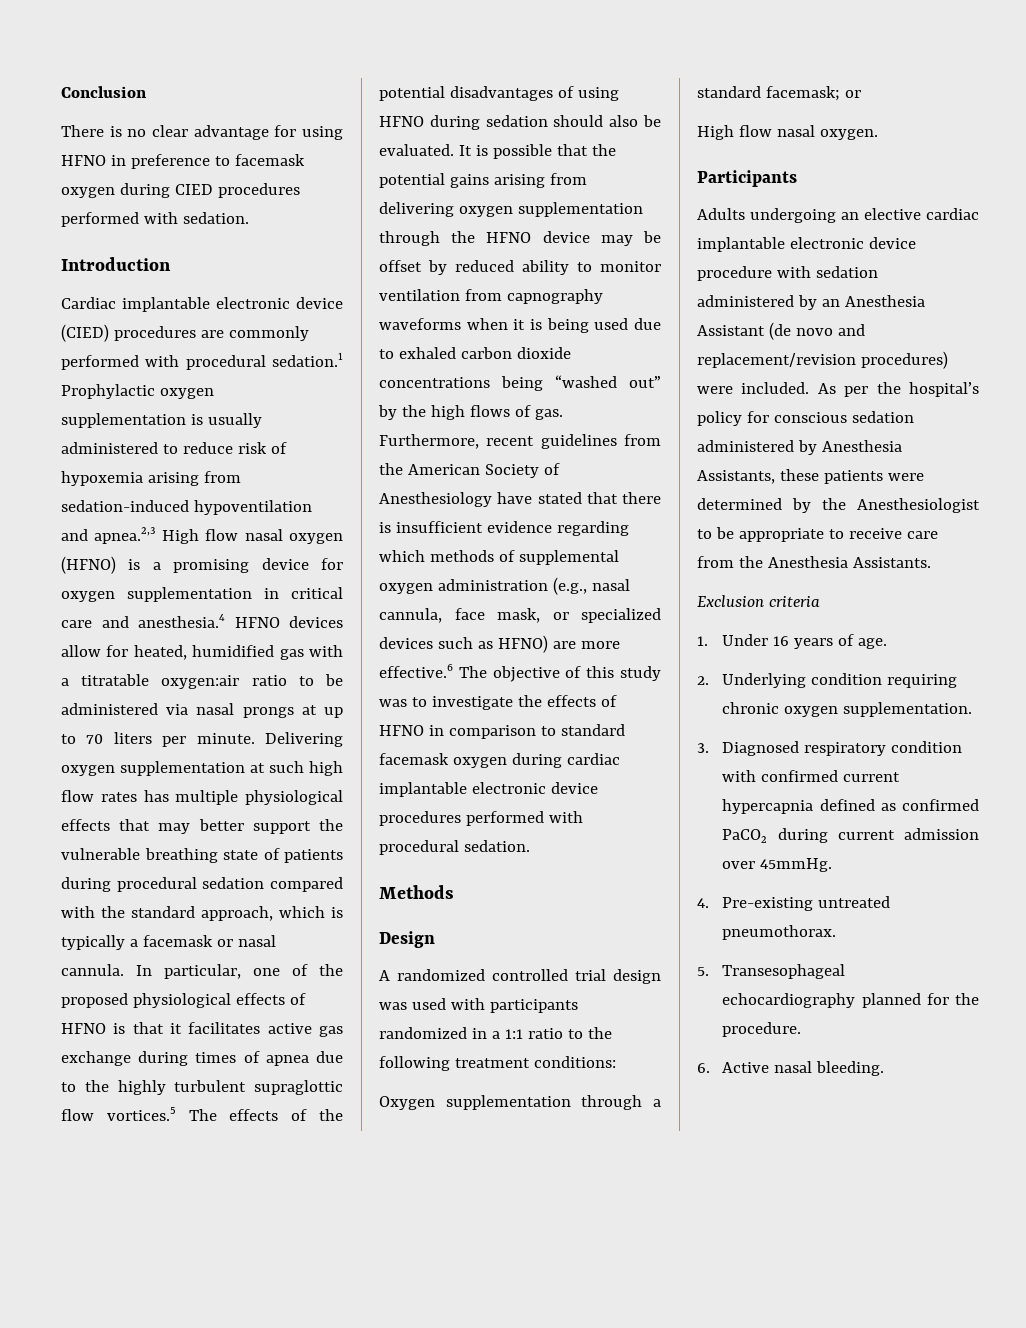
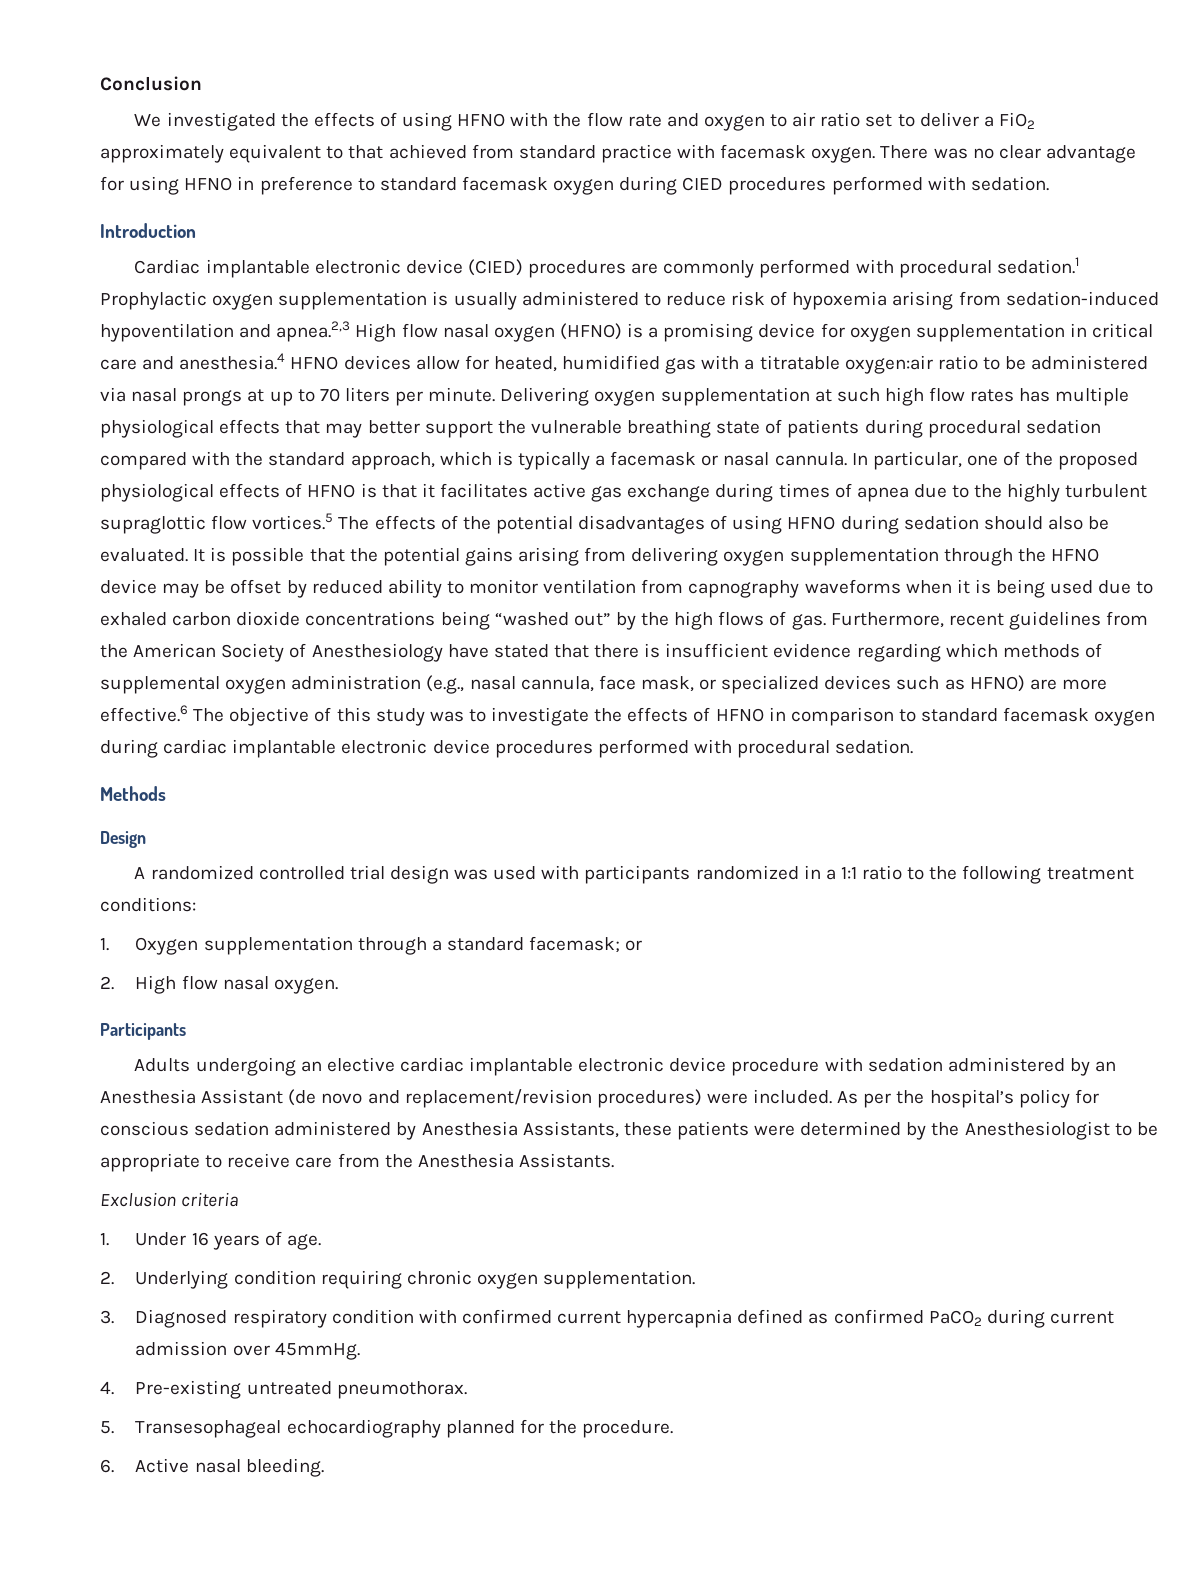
- There is no clear advantage for using HFNO in preference to facemask oxygen during CIED procedures performed with sedation.
+ We investigated the effects of using HFNO with the flow rate and oxygen to air ratio set to deliver a FiO2 approximately equivalent to that achieved from standard practice with facemask oxygen. There was no clear advantage for using HFNO in preference to standard facemask oxygen during CIED procedures performed with sedation.
- Oxygen supplementation through a standard facemask; or
+ 1. Oxygen supplementation through a standard facemask; or
- High flow nasal oxygen.
+ 2. High flow nasal oxygen.

